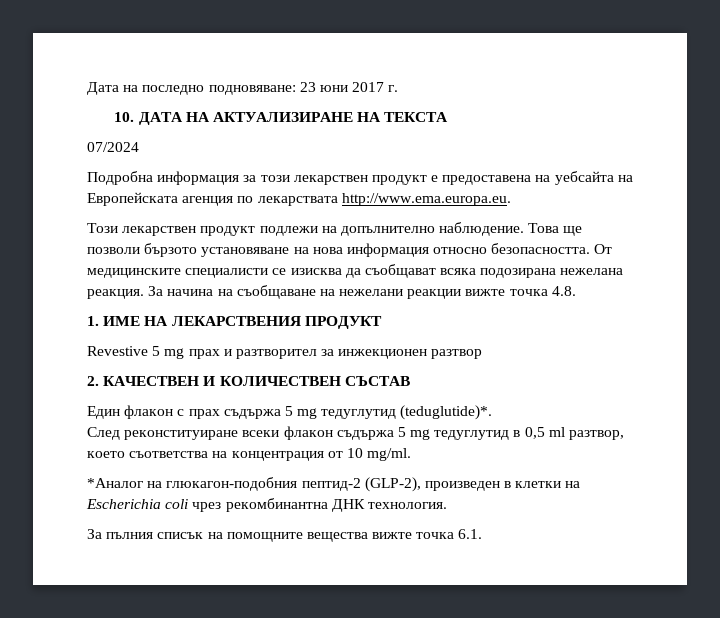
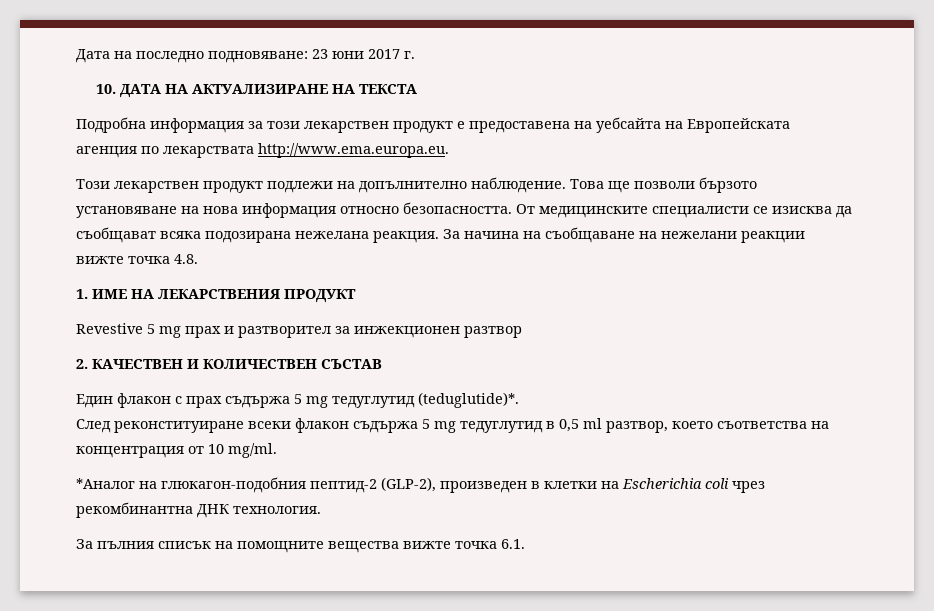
- 07/2024

